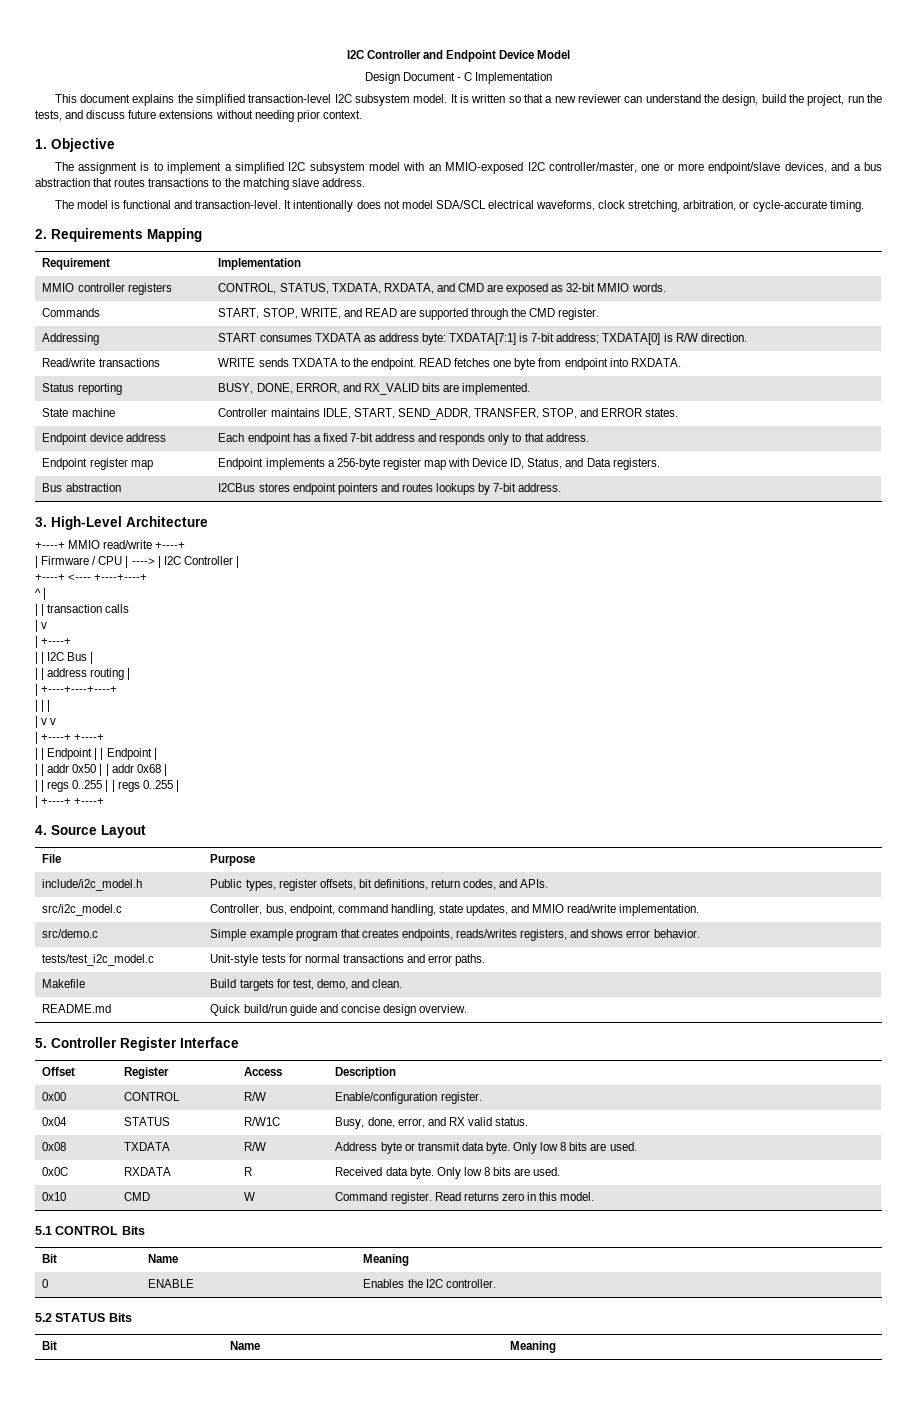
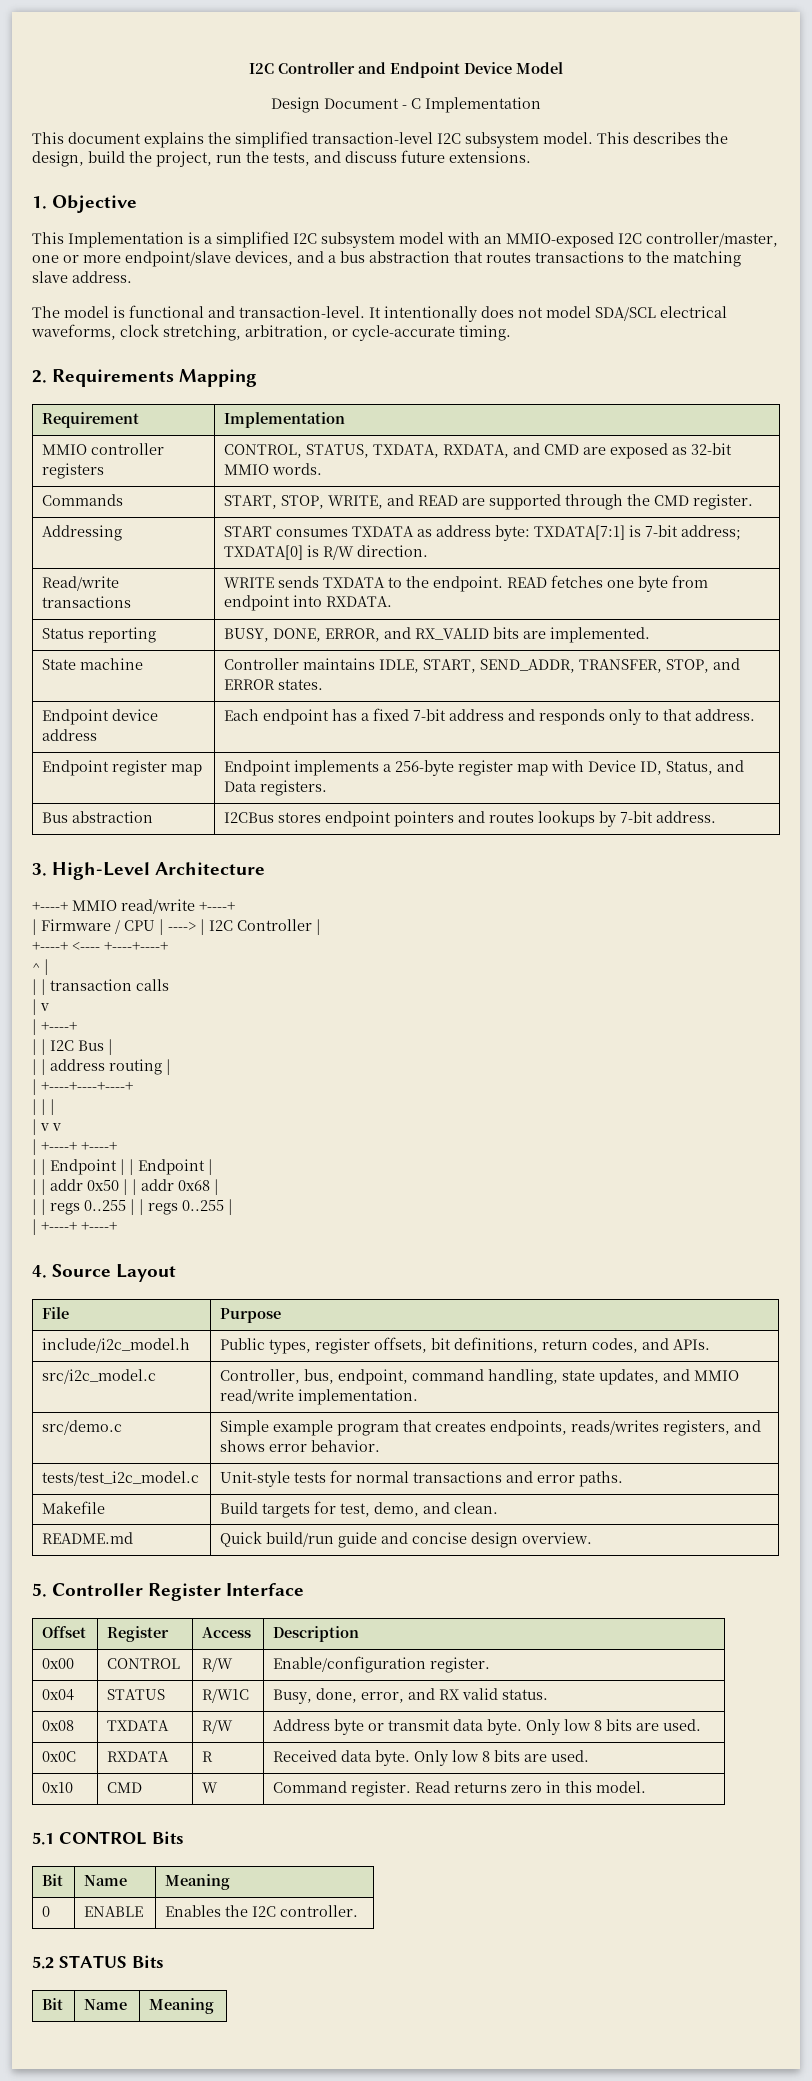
- It is written so that a new reviewer can understand the design, build the project, run the tests, and discuss future extensions without needing prior context.
+ This describes the design, build the project, run the tests, and discuss future extensions.
  1. Objective
- The assignment is to implement a simplified I2C subsystem model with an MMIO-exposed I2C controller/master, one or more endpoint/slave devices, and a bus abstraction that routes transactions to the matching slave address.
+ This Implementation is a simplified I2C subsystem model with an MMIO-exposed I2C controller/master, one or more endpoint/slave devices, and a bus abstraction that routes transactions to the matching slave address.

